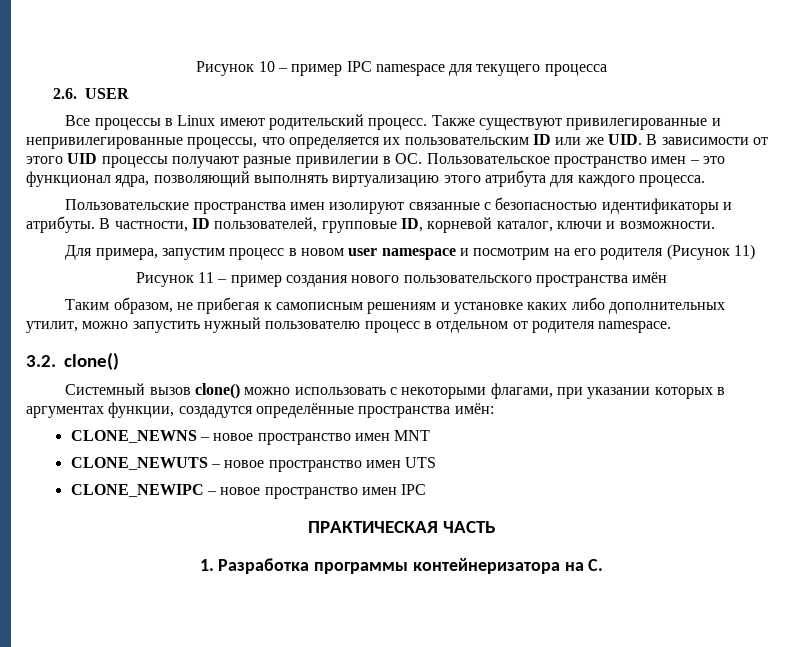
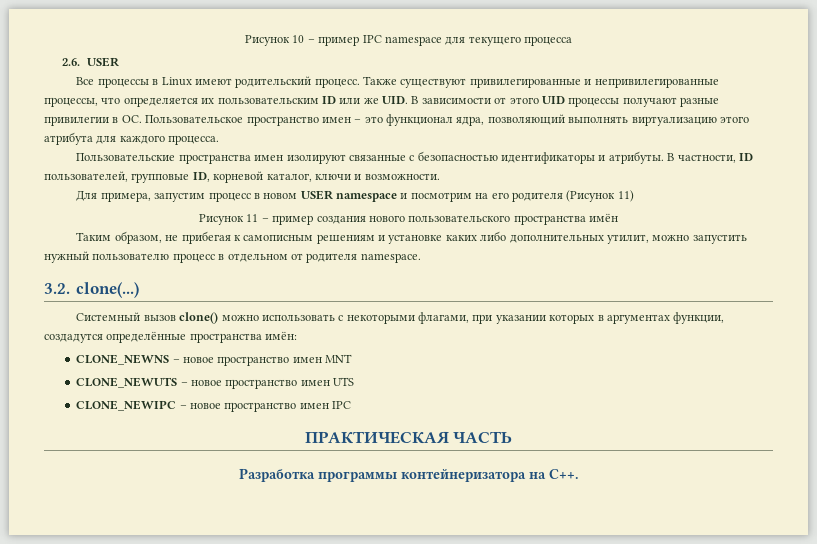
- Для примера, запустим процесс в новом user namespace и посмотрим на его родителя (Рисунок 11)
+ Для примера, запустим процесс в новом USER namespace и посмотрим на его родителя (Рисунок 11)
- 3.2. clone()
+ 3.2. clone(...)
- 1. Разработка программы контейнеризатора на С.
+ Разработка программы контейнеризатора на С++.

